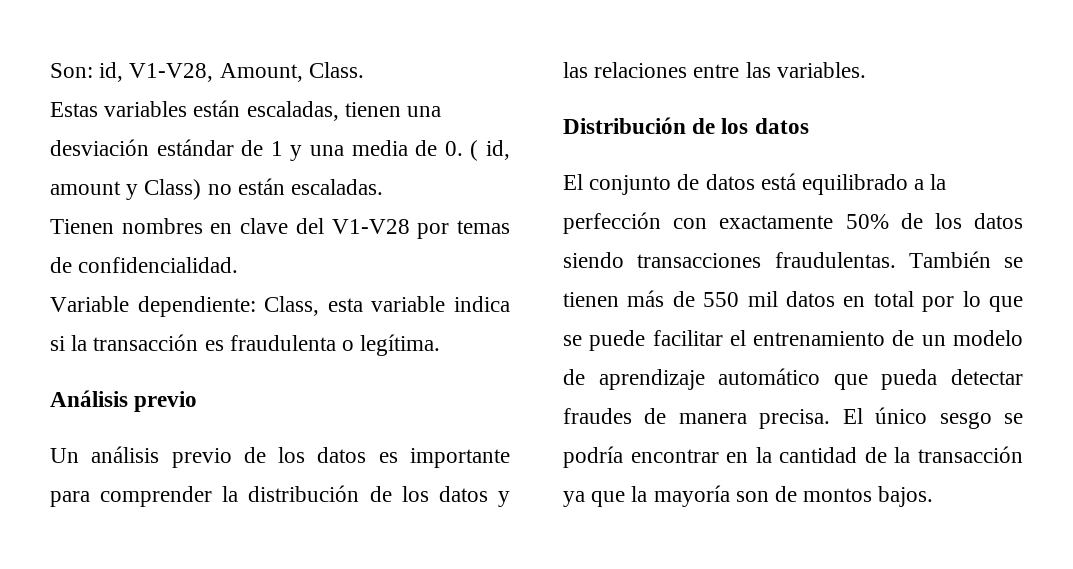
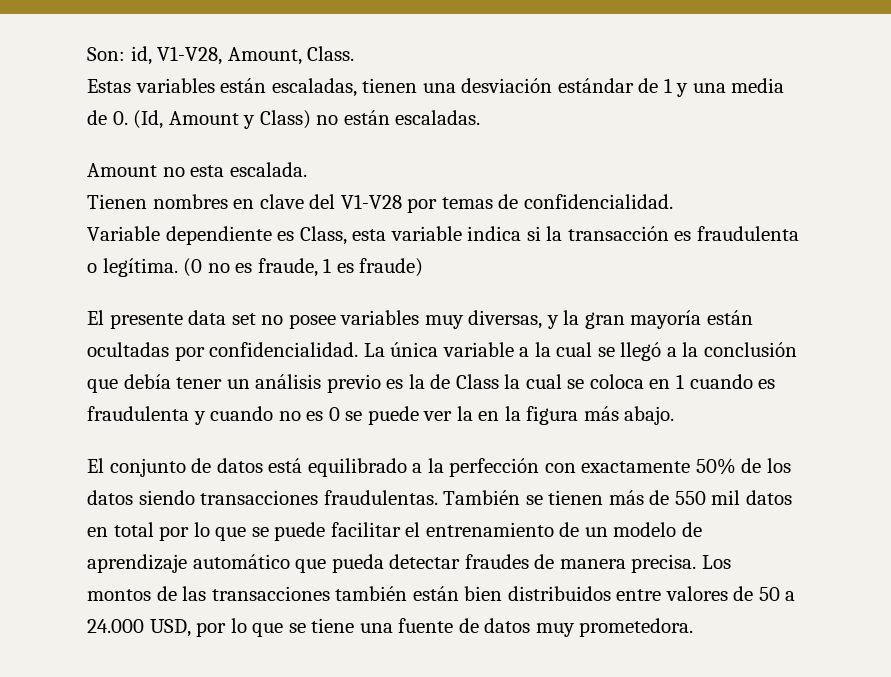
- Estas variables están escaladas, tienen una desviación estándar de 1 y una media de 0. ( id, amount y Class) no están escaladas.
+ Estas variables están escaladas, tienen una desviación estándar de 1 y una media de 0. (Id, Amount y Class) no están escaladas.
+ Amount no esta escalada.
- Variable dependiente: Class, esta variable indica si la transacción es fraudulenta o legítima.
- Análisis previo
- Un análisis previo de los datos es importante para comprender la distribución de los datos y las relaciones entre las variables.
- Distribución de los datos
+ Variable dependiente es Class, esta variable indica si la transacción es fraudulenta o legítima. (0 no es fraude, 1 es fraude)
+ El presente data set no posee variables muy diversas, y la gran mayoría están ocultadas por confidencialidad. La única variable a la cual se llegó a la conclusión que debía tener un análisis previo es la de Class la cual se coloca en 1 cuando es fraudulenta y cuando no es 0 se puede ver la en la figura más abajo.
- El único sesgo se podría encontrar en la cantidad de la transacción ya que la mayoría son de montos bajos.
+ Los montos de las transacciones también están bien distribuidos entre valores de 50 a 24.000 USD, por lo que se tiene una fuente de datos muy prometedora.

